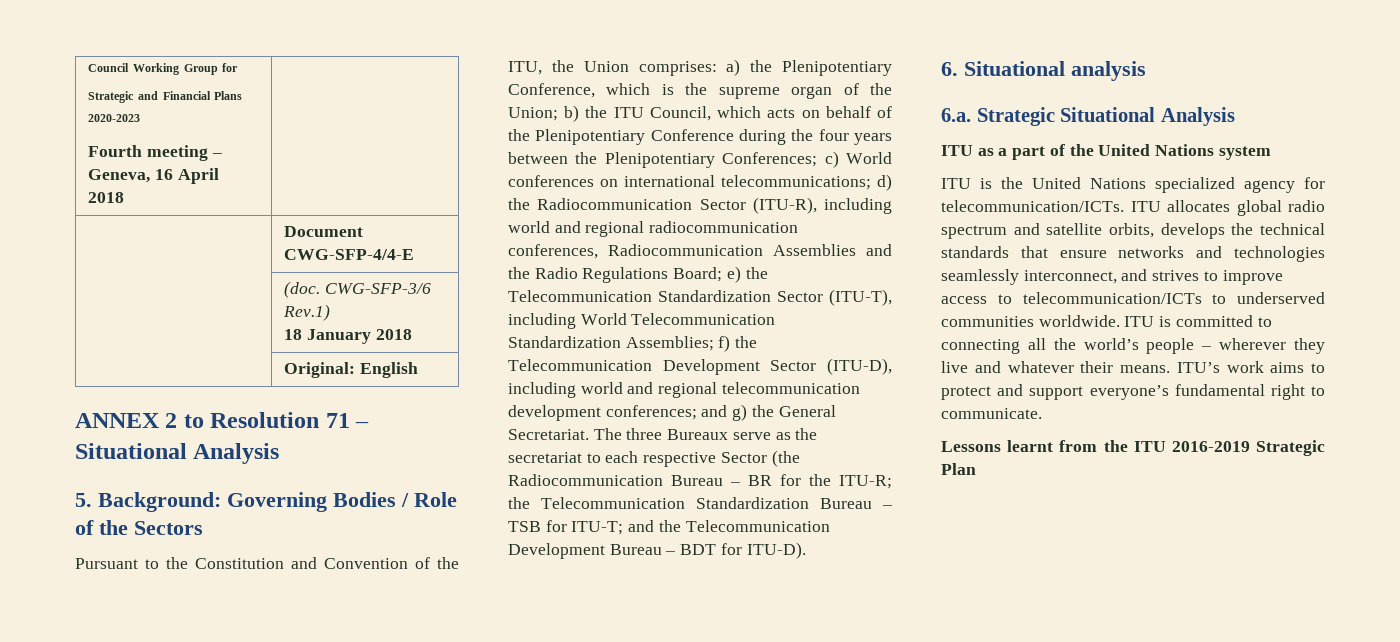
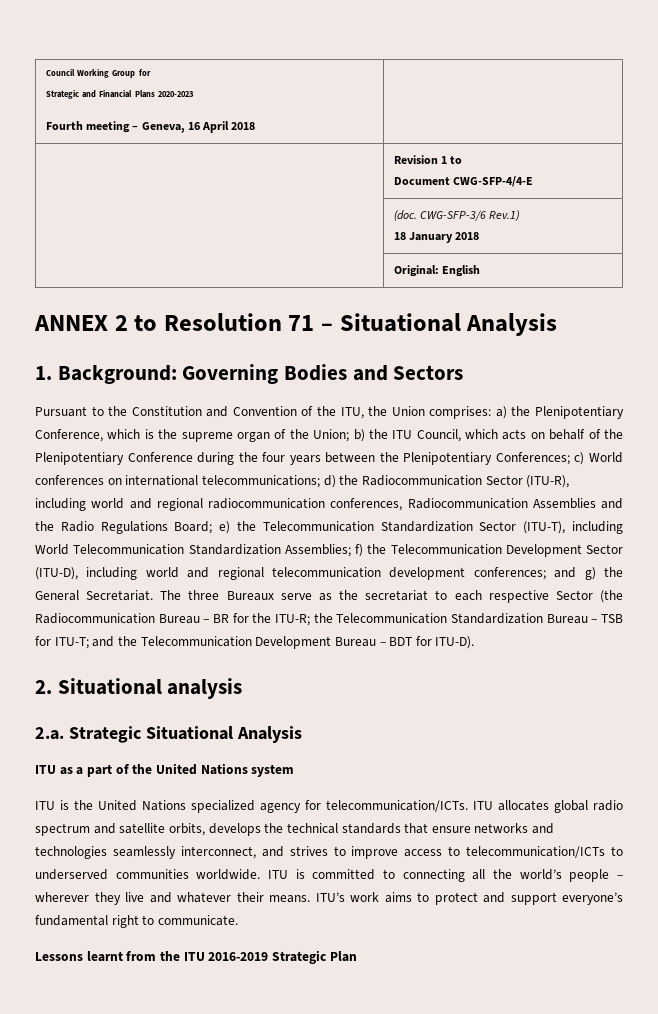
- | Document CWG-SFP-4/4-E
+ | Revision 1 to
+ Document CWG-SFP-4/4-E
- 5. Background: Governing Bodies / Role of the Sectors
+ 1. Background: Governing Bodies and Sectors
- 6. Situational analysis
+ 2. Situational analysis
- 6.a. Strategic Situational Analysis
+ 2.a. Strategic Situational Analysis

